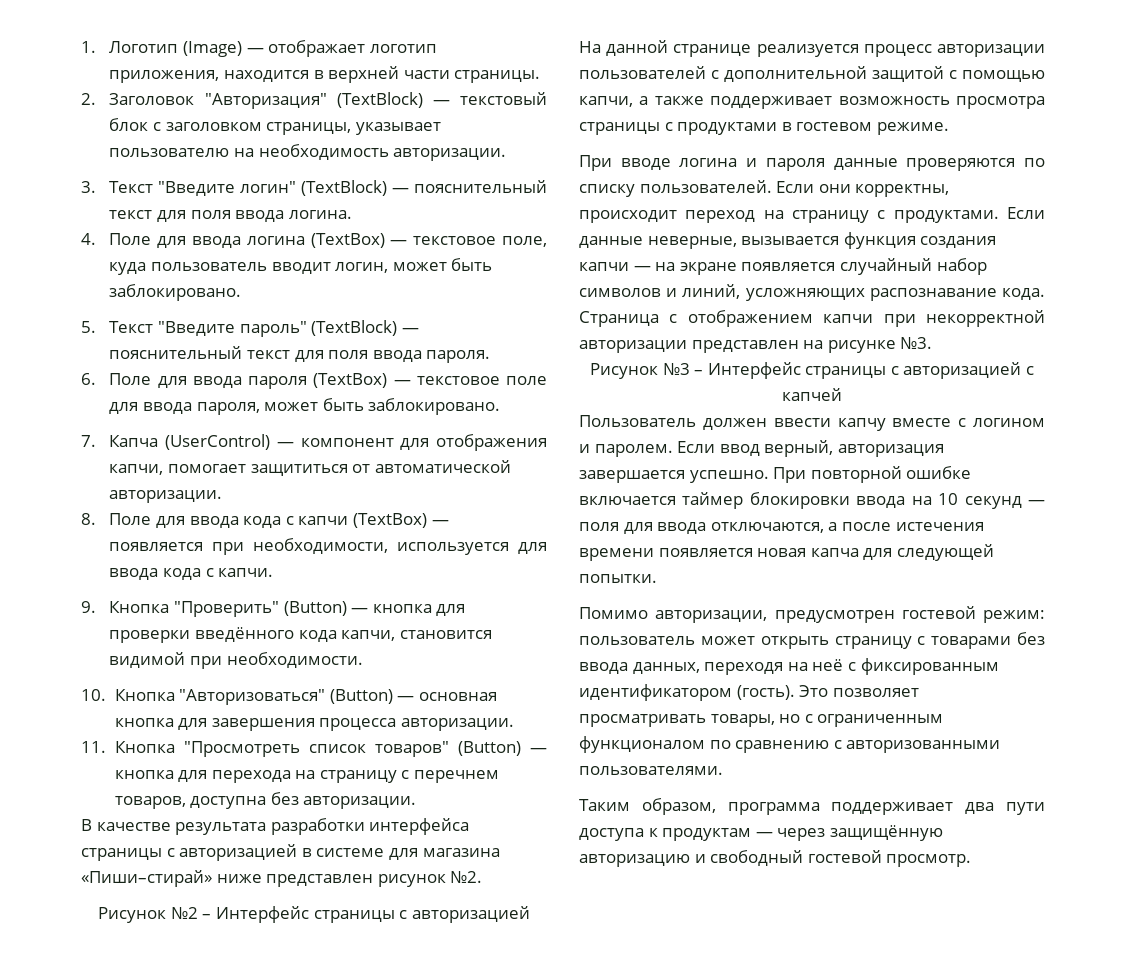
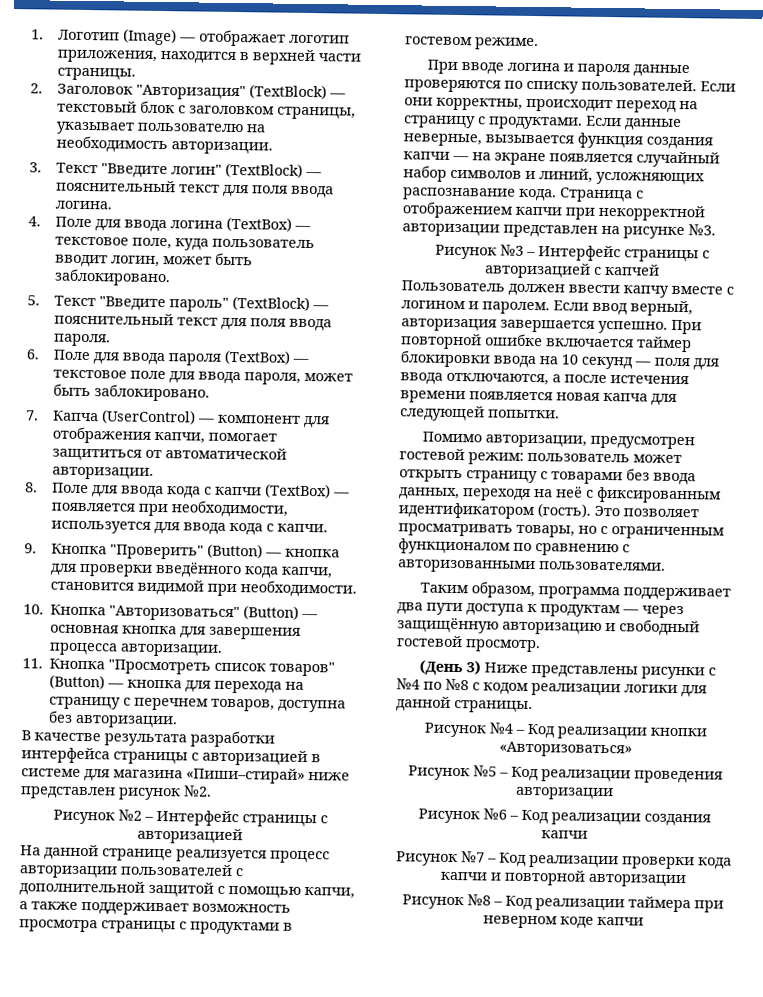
+ (День 3) Ниже представлены рисунки с №4 по №8 с кодом реализации логики для данной страницы.
+ Рисунок №4 – Код реализации кнопки «Авторизоваться»
+ Рисунок №5 – Код реализации проведения авторизации
+ Рисунок №6 – Код реализации создания капчи
+ Рисунок №7 – Код реализации проверки кода капчи и повторной авторизации
+ Рисунок №8 – Код реализации таймера при неверном коде капчи

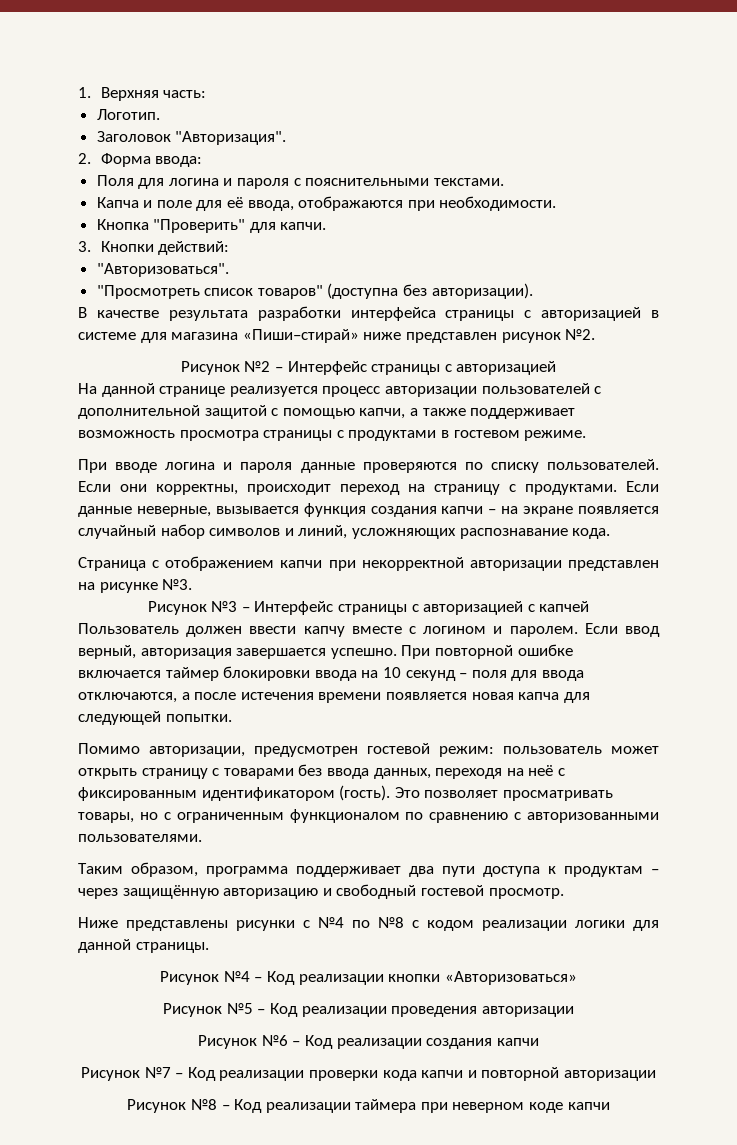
- 1. Логотип (Image) — отображает логотип приложения, находится в верхней части страницы.
- 2. Заголовок "Авторизация" (TextBlock) — текстовый блок с заголовком страницы, указывает пользователю на необходимость авторизации.
- 3. Текст "Введите логин" (TextBlock) — пояснительный текст для поля ввода логина.
- 4. Поле для ввода логина (TextBox) — текстовое поле, куда пользователь вводит логин, может быть заблокировано.
- 5. Текст "Введите пароль" (TextBlock) — пояснительный текст для поля ввода пароля.
- 6. Поле для ввода пароля (TextBox) — текстовое поле для ввода пароля, может быть заблокировано.
- 7. Капча (UserControl) — компонент для отображения капчи, помогает защититься от автоматической авторизации.
- 8. Поле для ввода кода с капчи (TextBox) — появляется при необходимости, используется для ввода кода с капчи.
- 9. Кнопка "Проверить" (Button) — кнопка для проверки введённого кода капчи, становится видимой при необходимости.
- 10. Кнопка "Авторизоваться" (Button) — основная кнопка для завершения процесса авторизации.
- 11. Кнопка "Просмотреть список товаров" (Button) — кнопка для перехода на страницу с перечнем товаров, доступна без авторизации.
+ 1. Верхняя часть:
+ Логотип.
+ Заголовок "Авторизация".
+ 2. Форма ввода:
+ Поля для логина и пароля с пояснительными текстами.
+ Капча и поле для её ввода, отображаются при необходимости.
+ Кнопка "Проверить" для капчи.
+ 3. Кнопки действий:
+ "Авторизоваться".
+ "Просмотреть список товаров" (доступна без авторизации).
- Если данные неверные, вызывается функция создания капчи — на экране появляется случайный набор символов и линий, усложняющих распознавание кода. Страница с отображением капчи при некорректной авторизации представлен на рисунке №3.
+ Если данные неверные, вызывается функция создания капчи – на экране появляется случайный набор символов и линий, усложняющих распознавание кода.
+ Страница с отображением капчи при некорректной авторизации представлен на рисунке №3.
- При повторной ошибке включается таймер блокировки ввода на 10 секунд — поля для ввода отключаются, а после истечения времени появляется новая капча для следующей попытки.
+ При повторной ошибке включается таймер блокировки ввода на 10 секунд – поля для ввода отключаются, а после истечения времени появляется новая капча для следующей попытки.
- Таким образом, программа поддерживает два пути доступа к продуктам — через защищённую авторизацию и свободный гостевой просмотр.
+ Таким образом, программа поддерживает два пути доступа к продуктам – через защищённую авторизацию и свободный гостевой просмотр.
- (День 3) Ниже представлены рисунки с №4 по №8 с кодом реализации логики для данной страницы.
+ Ниже представлены рисунки с №4 по №8 с кодом реализации логики для данной страницы.

